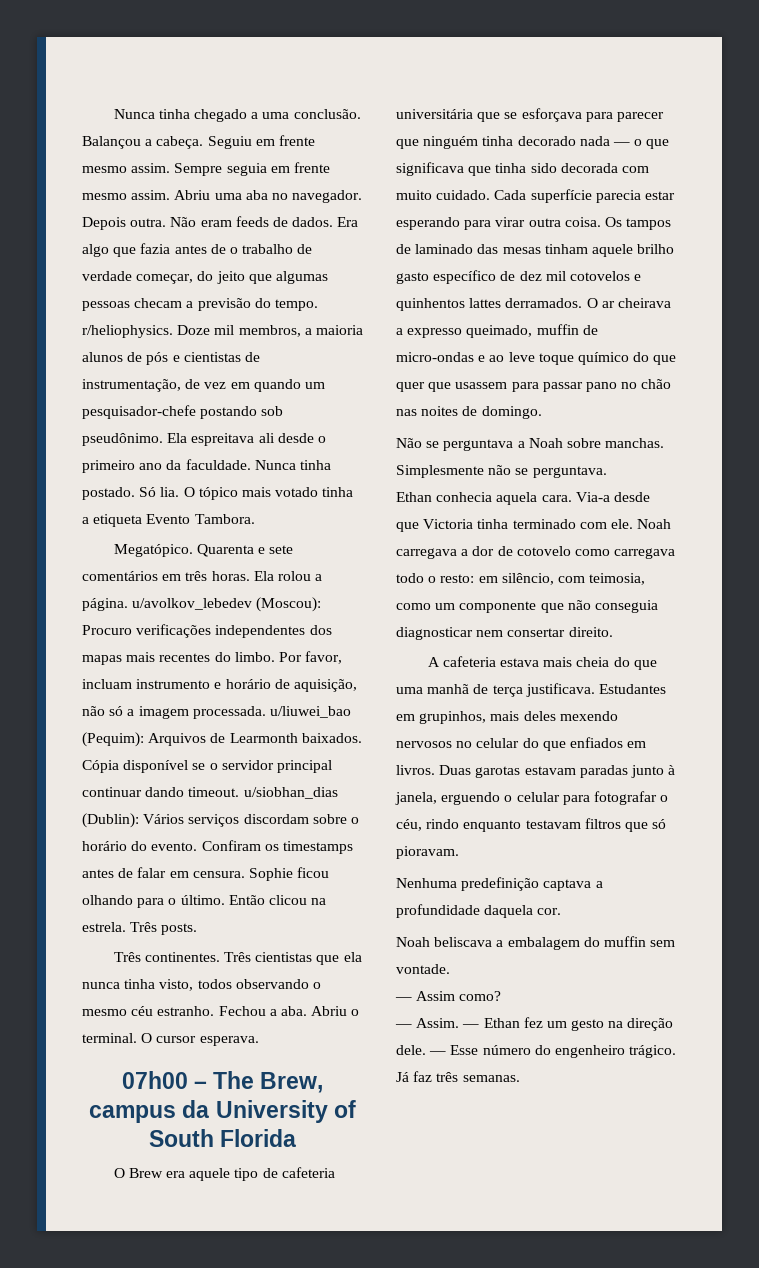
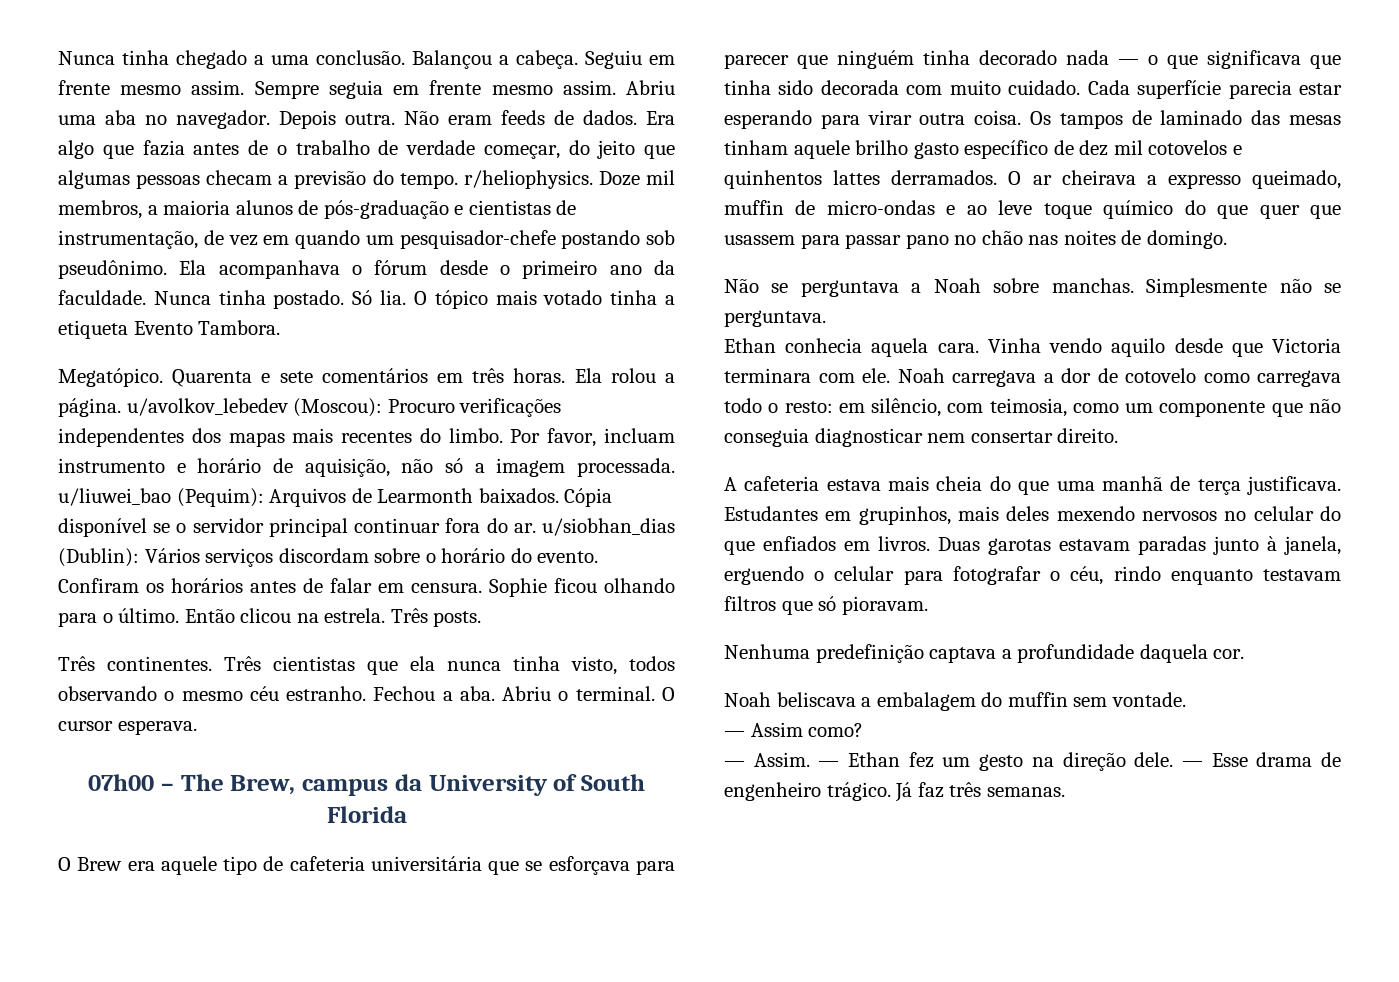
- Doze mil membros, a maioria alunos de pós e cientistas de instrumentação, de vez em quando um pesquisador-chefe postando sob pseudônimo.
+ Doze mil membros, a maioria alunos de pós-graduação e cientistas de instrumentação, de vez em quando um pesquisador-chefe postando sob pseudônimo.
- Ela espreitava ali desde o primeiro ano da faculdade.
+ Ela acompanhava o fórum desde o primeiro ano da faculdade.
- Cópia disponível se o servidor principal continuar dando timeout. u/siobhan_dias (Dublin): Vários serviços discordam sobre o horário do evento.
+ Cópia disponível se o servidor principal continuar fora do ar. u/siobhan_dias (Dublin): Vários serviços discordam sobre o horário do evento.
- Confiram os timestamps antes de falar em censura.
+ Confiram os horários antes de falar em censura.
- Via-a desde que Victoria tinha terminado com ele.
+ Vinha vendo aquilo desde que Victoria terminara com ele.
- — Esse número do engenheiro trágico.
+ — Esse drama de engenheiro trágico.

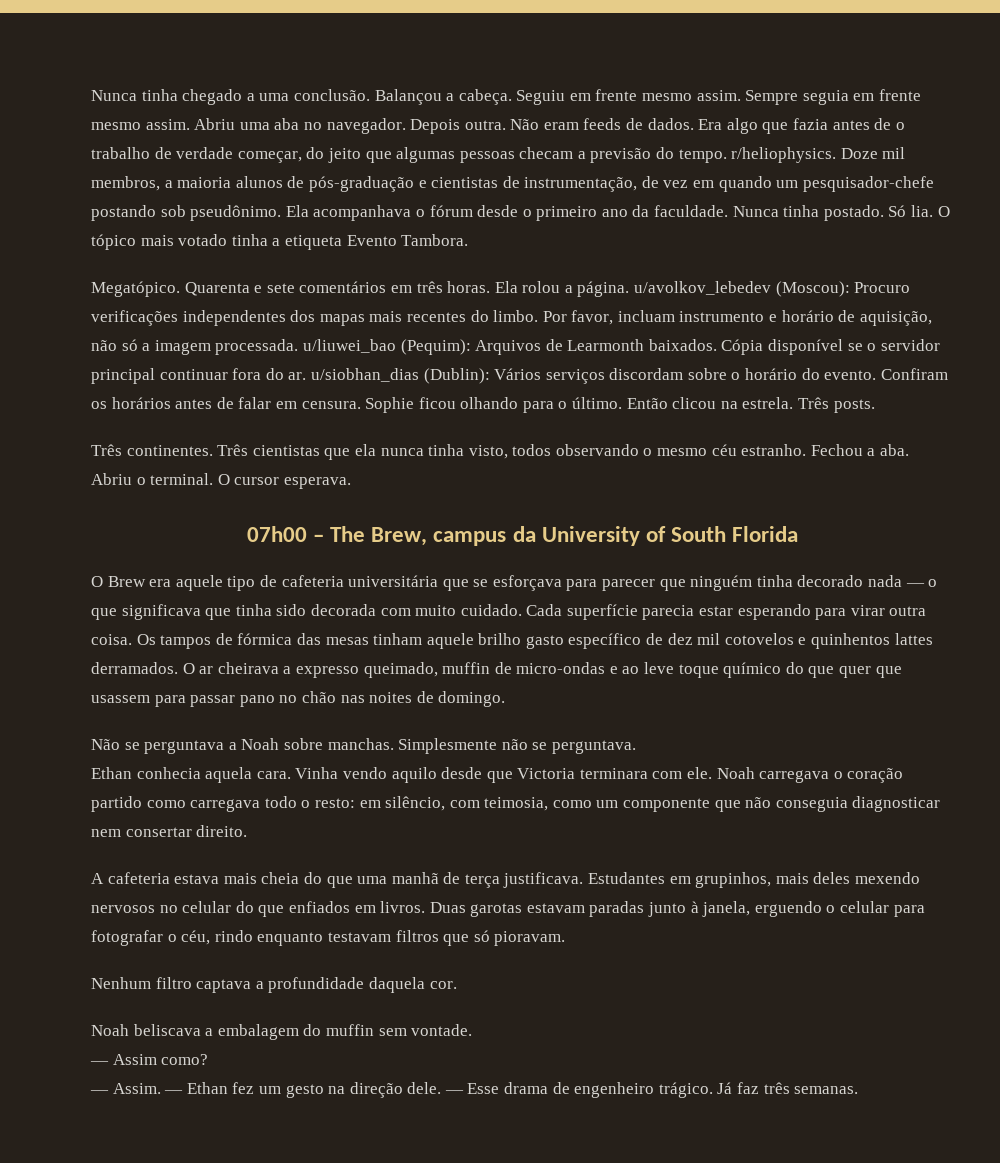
- Os tampos de laminado das mesas tinham aquele brilho gasto específico de dez mil cotovelos e quinhentos lattes derramados.
+ Os tampos de fórmica das mesas tinham aquele brilho gasto específico de dez mil cotovelos e quinhentos lattes derramados.
- Noah carregava a dor de cotovelo como carregava todo o resto: em silêncio, com teimosia, como um componente que não conseguia diagnosticar nem consertar direito.
+ Noah carregava o coração partido como carregava todo o resto: em silêncio, com teimosia, como um componente que não conseguia diagnosticar nem consertar direito.
- Nenhuma predefinição captava a profundidade daquela cor.
+ Nenhum filtro captava a profundidade daquela cor.

